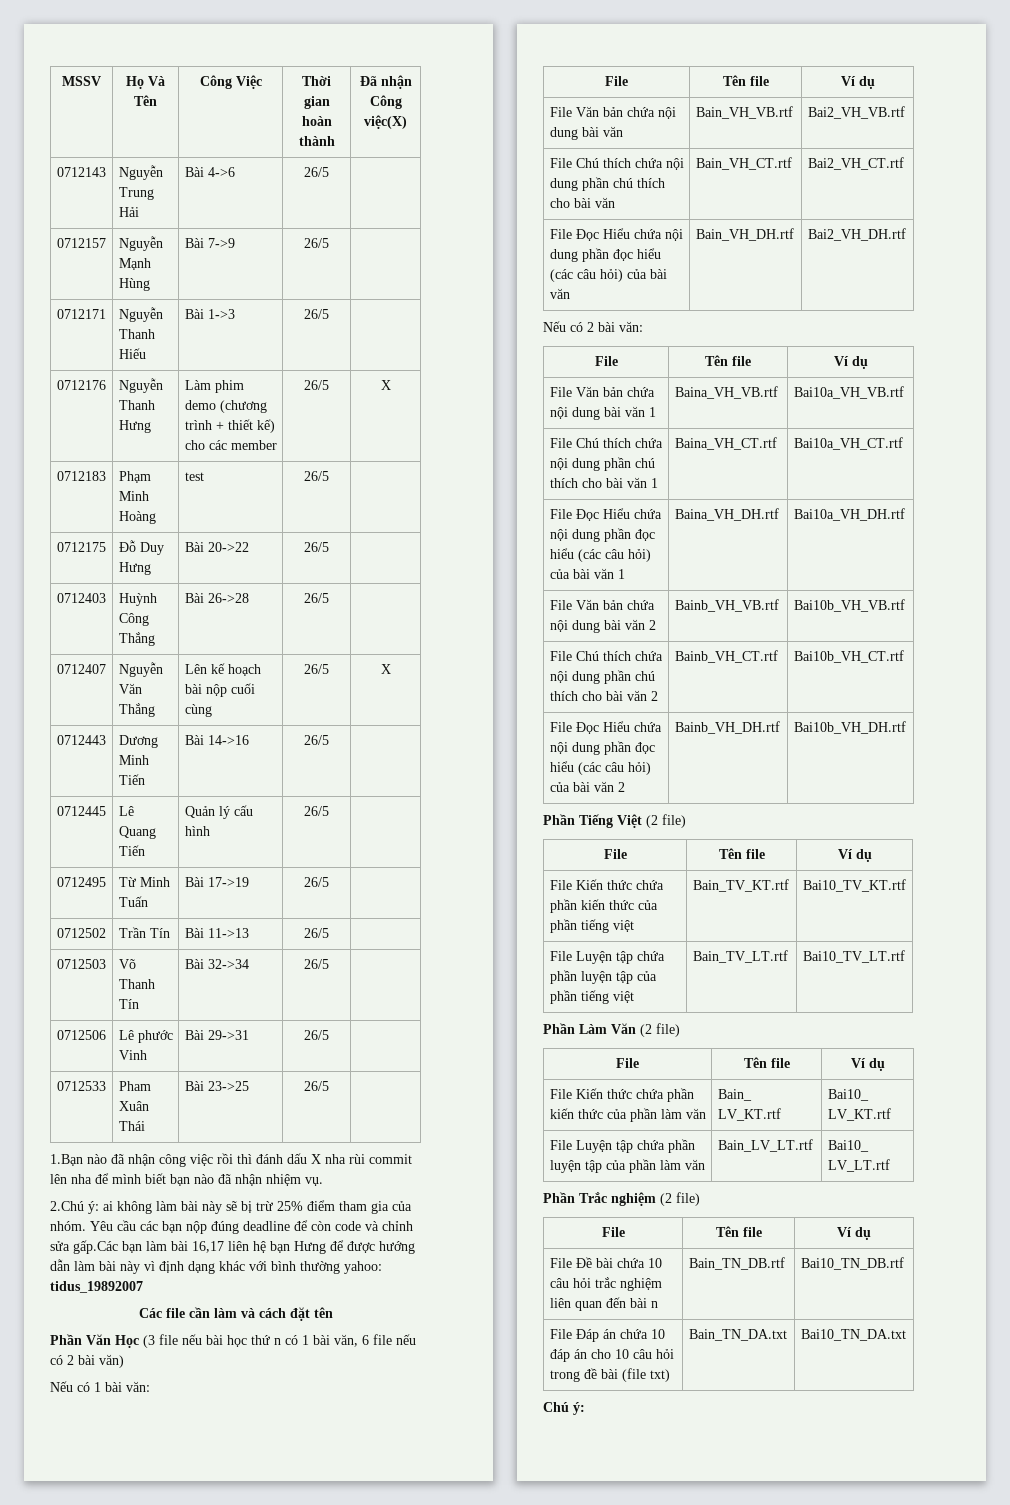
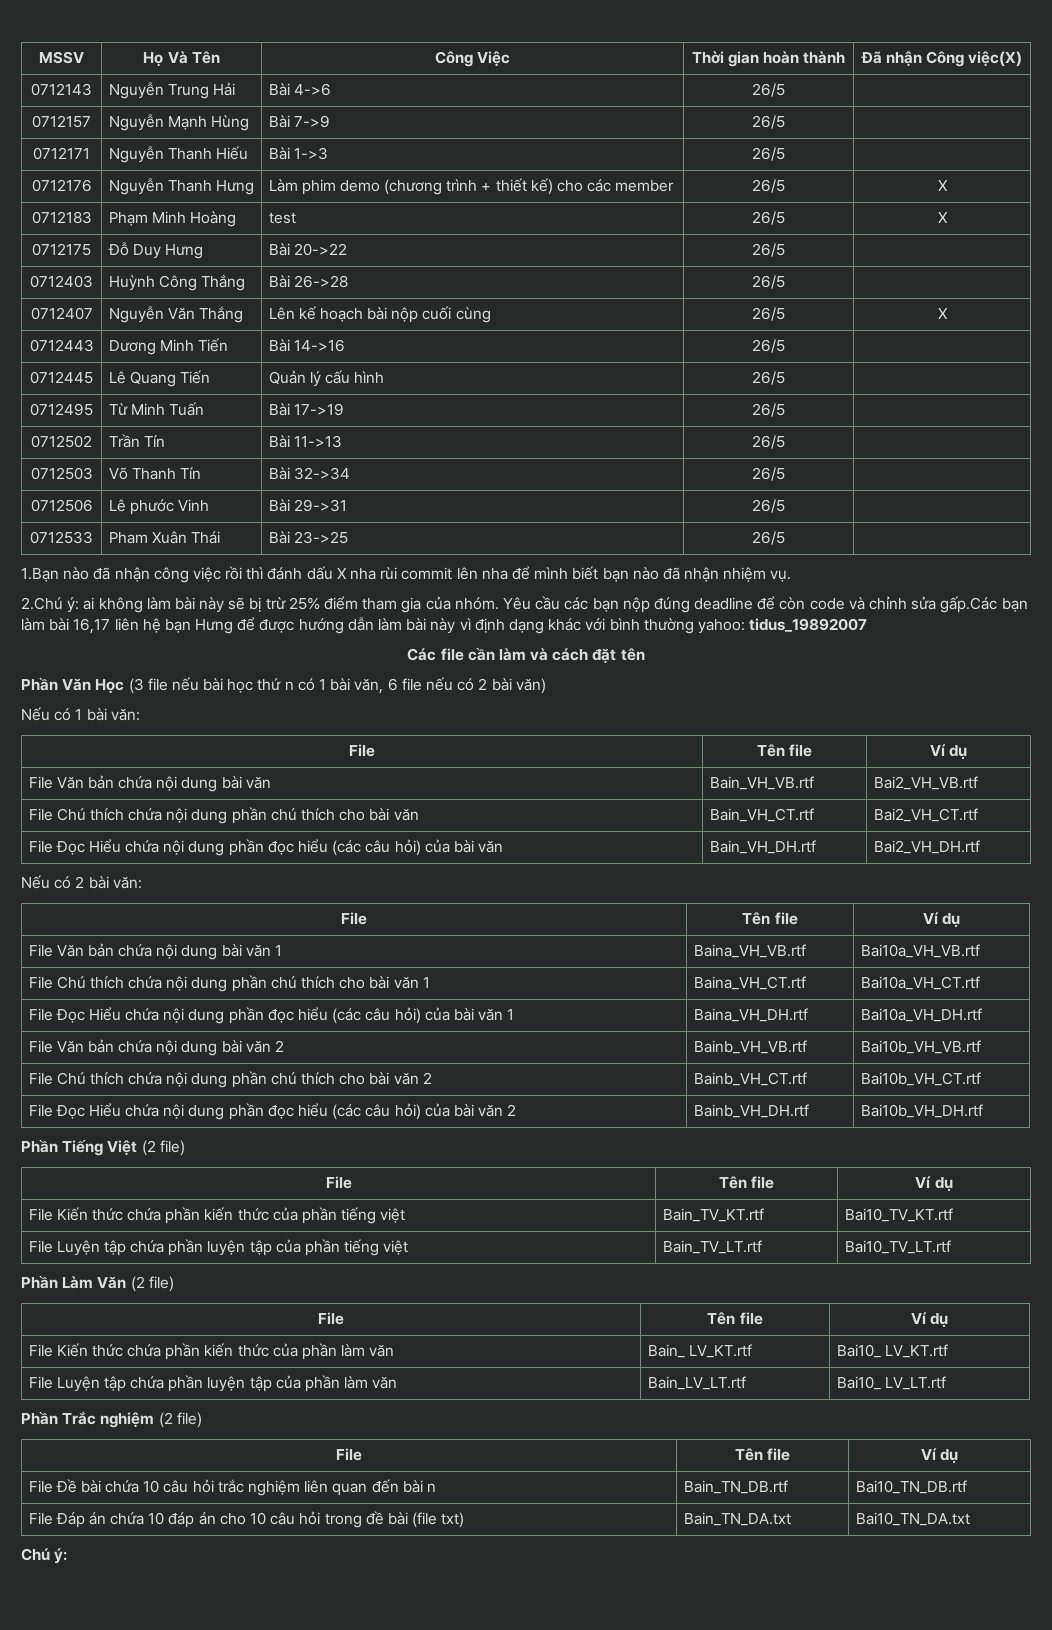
- 0712183 | Phạm Minh Hoàng | test | 26/5 |
+ 0712183 | Phạm Minh Hoàng | test | 26/5 | X

